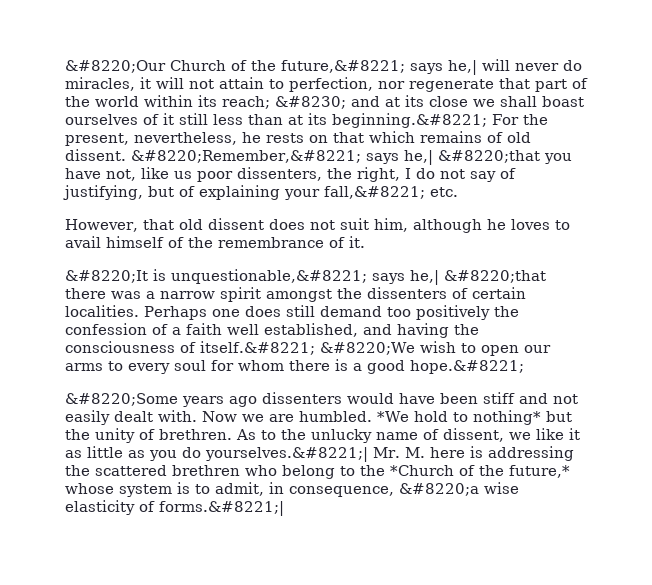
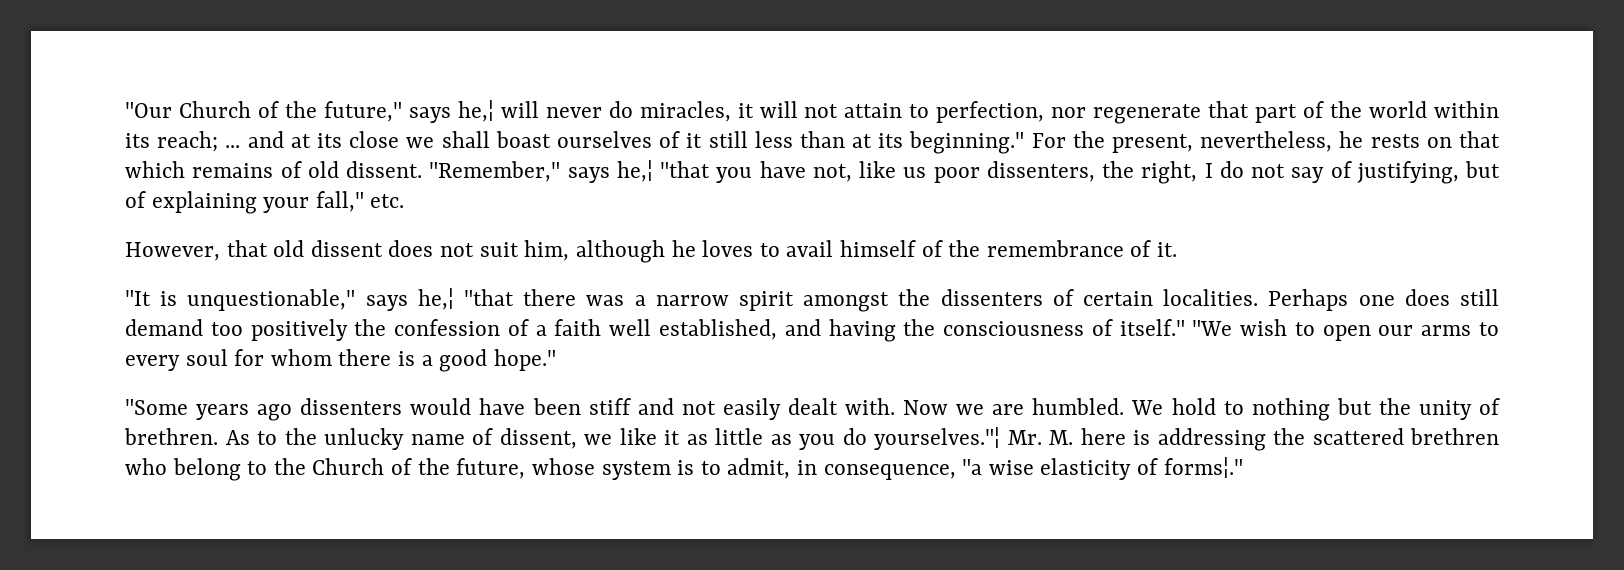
- &#8220;Our Church of the future,&#8221; says he,| will never do miracles, it will not attain to perfection, nor regenerate that part of the world within its reach; &#8230; and at its close we shall boast ourselves of it still less than at its beginning.&#8221; For the present, nevertheless, he rests on that which remains of old dissent.
+ "Our Church of the future," says he,¦ will never do miracles, it will not attain to perfection, nor regenerate that part of the world within its reach; ... and at its close we shall boast ourselves of it still less than at its beginning." For the present, nevertheless, he rests on that which remains of old dissent.
- &#8220;Remember,&#8221; says he,| &#8220;that you have not, like us poor dissenters, the right, I do not say of justifying, but of explaining your fall,&#8221; etc.
+ "Remember," says he,¦ "that you have not, like us poor dissenters, the right, I do not say of justifying, but of explaining your fall," etc.
- &#8220;It is unquestionable,&#8221; says he,| &#8220;that there was a narrow spirit amongst the dissenters of certain localities.
+ "It is unquestionable," says he,¦ "that there was a narrow spirit amongst the dissenters of certain localities.
- Perhaps one does still demand too positively the confession of a faith well established, and having the consciousness of itself.&#8221; &#8220;We wish to open our arms to every soul for whom there is a good hope.&#8221;
- &#8220;Some years ago dissenters would have been stiff and not easily dealt with.
+ Perhaps one does still demand too positively the confession of a faith well established, and having the consciousness of itself." "We wish to open our arms to every soul for whom there is a good hope."
+ "Some years ago dissenters would have been stiff and not easily dealt with.
- *We hold to nothing* but the unity of brethren.
+ We hold to nothing but the unity of brethren.
- As to the unlucky name of dissent, we like it as little as you do yourselves.&#8221;| Mr. M. here is addressing the scattered brethren who belong to the *Church of the future,* whose system is to admit, in consequence, &#8220;a wise elasticity of forms.&#8221;|
+ As to the unlucky name of dissent, we like it as little as you do yourselves."¦ Mr. M. here is addressing the scattered brethren who belong to the Church of the future, whose system is to admit, in consequence, "a wise elasticity of forms¦."

